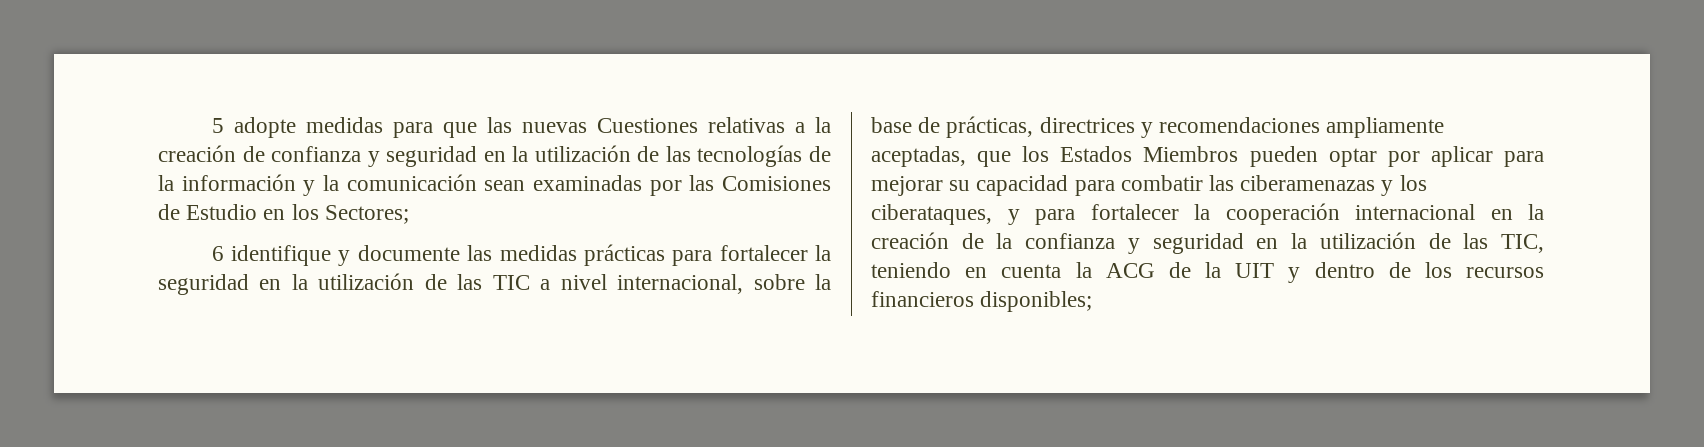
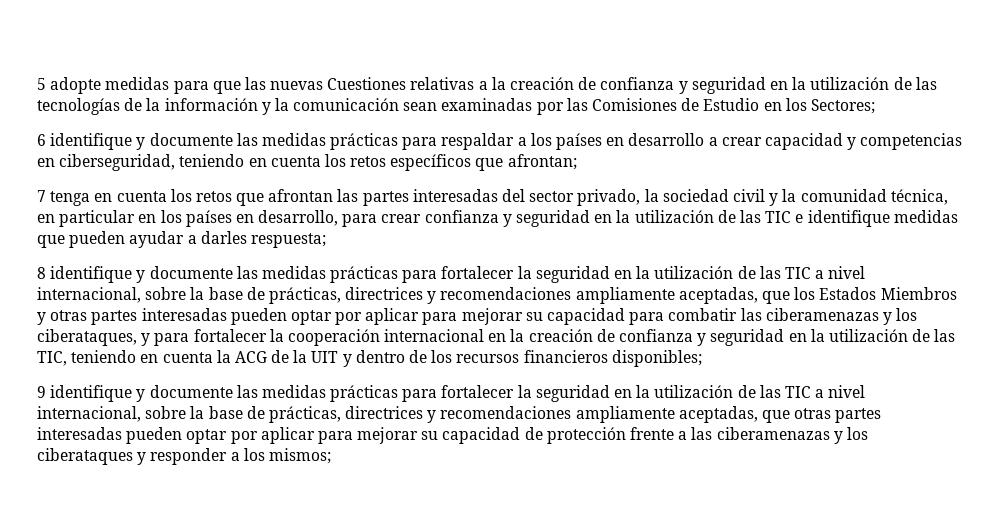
- 6 identifique y documente las medidas prácticas para fortalecer la seguridad en la utilización de las TIC a nivel internacional, sobre la base de prácticas, directrices y recomendaciones ampliamente aceptadas, que los Estados Miembros pueden optar por aplicar para mejorar su capacidad para combatir las ciberamenazas y los ciberataques, y para fortalecer la cooperación internacional en la creación de la confianza y seguridad en la utilización de las TIC, teniendo en cuenta la ACG de la UIT y dentro de los recursos financieros disponibles;
+ 6 identifique y documente las medidas prácticas para respaldar a los países en desarrollo a crear capacidad y competencias en ciberseguridad, teniendo en cuenta los retos específicos que afrontan;
+ 7 tenga en cuenta los retos que afrontan las partes interesadas del sector privado, la sociedad civil y la comunidad técnica, en particular en los países en desarrollo, para crear confianza y seguridad en la utilización de las TIC e identifique medidas que pueden ayudar a darles respuesta;
+ 8 identifique y documente las medidas prácticas para fortalecer la seguridad en la utilización de las TIC a nivel internacional, sobre la base de prácticas, directrices y recomendaciones ampliamente aceptadas, que los Estados Miembros y otras partes interesadas pueden optar por aplicar para mejorar su capacidad para combatir las ciberamenazas y los ciberataques, y para fortalecer la cooperación internacional en la creación de confianza y seguridad en la utilización de las TIC, teniendo en cuenta la ACG de la UIT y dentro de los recursos financieros disponibles;
+ 9 identifique y documente las medidas prácticas para fortalecer la seguridad en la utilización de las TIC a nivel internacional, sobre la base de prácticas, directrices y recomendaciones ampliamente aceptadas, que otras partes interesadas pueden optar por aplicar para mejorar su capacidad de protección frente a las ciberamenazas y los ciberataques y responder a los mismos;

